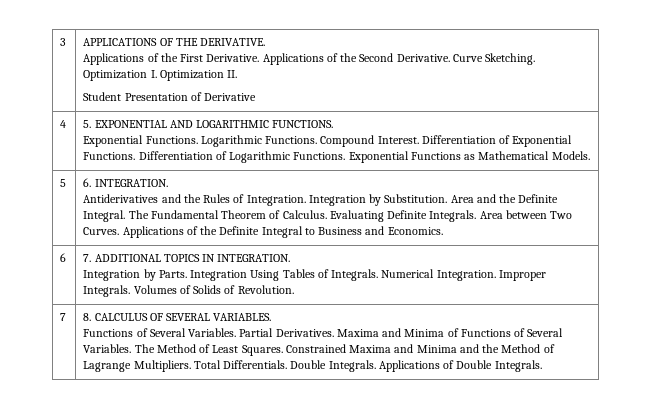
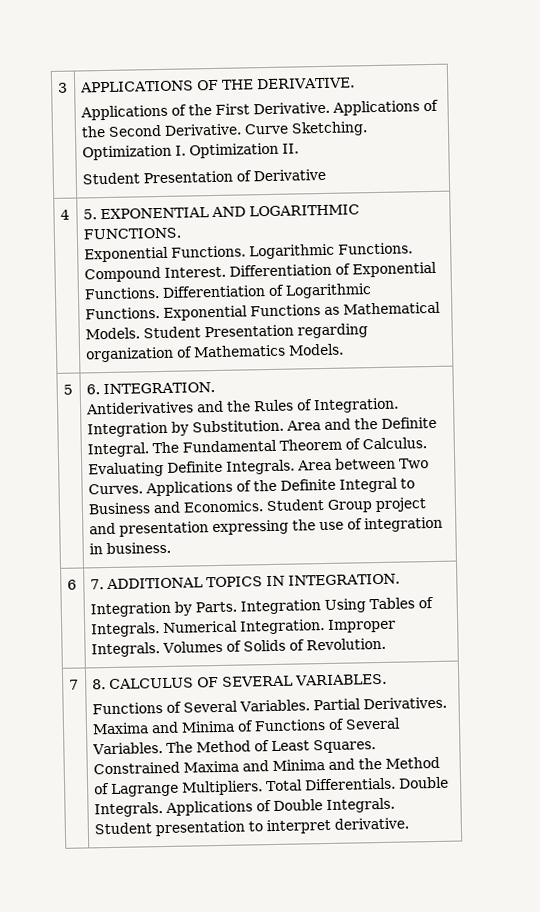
  4 | 5. EXPONENTIAL AND LOGARITHMIC FUNCTIONS.
- Exponential Functions. Logarithmic Functions. Compound Interest. Differentiation of Exponential Functions. Differentiation of Logarithmic Functions. Exponential Functions as Mathematical Models.
+ Exponential Functions. Logarithmic Functions. Compound Interest. Differentiation of Exponential Functions. Differentiation of Logarithmic Functions. Exponential Functions as Mathematical Models. Student Presentation regarding organization of Mathematics Models.
+ Student Group project and presentation expressing the use of integration in business.
+ Student presentation to interpret derivative.

